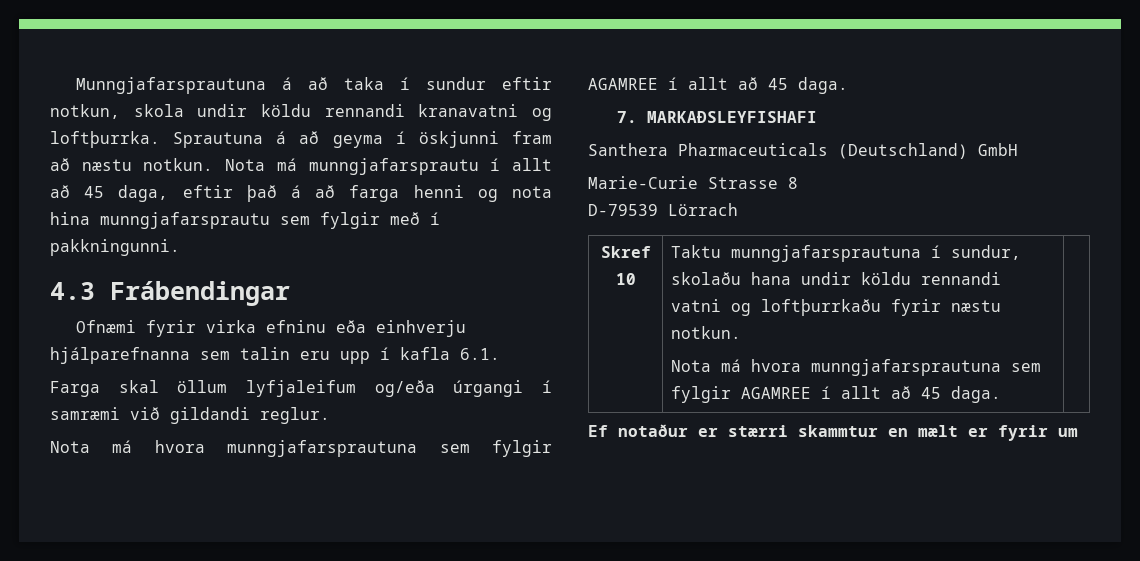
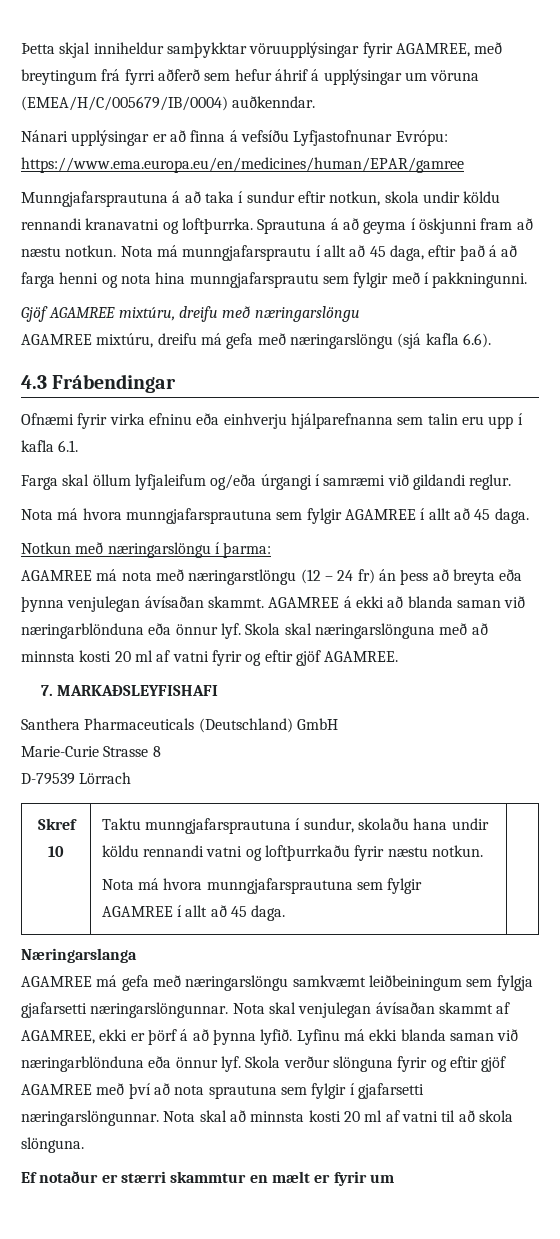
+ Þetta skjal inniheldur samþykktar vöruupplýsingar fyrir AGAMREE, með breytingum frá fyrri aðferð sem hefur áhrif á upplýsingar um vöruna (EMEA/H/C/005679/IB/0004) auðkenndar.
+ Nánari upplýsingar er að finna á vefsíðu Lyfjastofnunar Evrópu: https://www.ema.europa.eu/en/medicines/human/EPAR/gamree
+ Gjöf AGAMREE mixtúru, dreifu með næringarslöngu
+ AGAMREE mixtúru, dreifu má gefa með næringarslöngu (sjá kafla 6.6).
+ Notkun með næringarslöngu í þarma:
+ AGAMREE má nota með næringarstlöngu (12 – 24 fr) án þess að breyta eða þynna venjulegan ávísaðan skammt. AGAMREE á ekki að blanda saman við næringarblönduna eða önnur lyf. Skola skal næringarslönguna með að minnsta kosti 20 ml af vatni fyrir og eftir gjöf AGAMREE.
+ Næringarslanga
+ AGAMREE má gefa með næringarslöngu samkvæmt leiðbeiningum sem fylgja gjafarsetti næringarslöngunnar. Nota skal venjulegan ávísaðan skammt af AGAMREE, ekki er þörf á að þynna lyfið. Lyfinu má ekki blanda saman við næringarblönduna eða önnur lyf. Skola verður slönguna fyrir og eftir gjöf AGAMREE með því að nota sprautuna sem fylgir í gjafarsetti næringarslöngunnar. Nota skal að minnsta kosti 20 ml af vatni til að skola slönguna.

